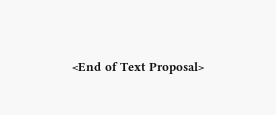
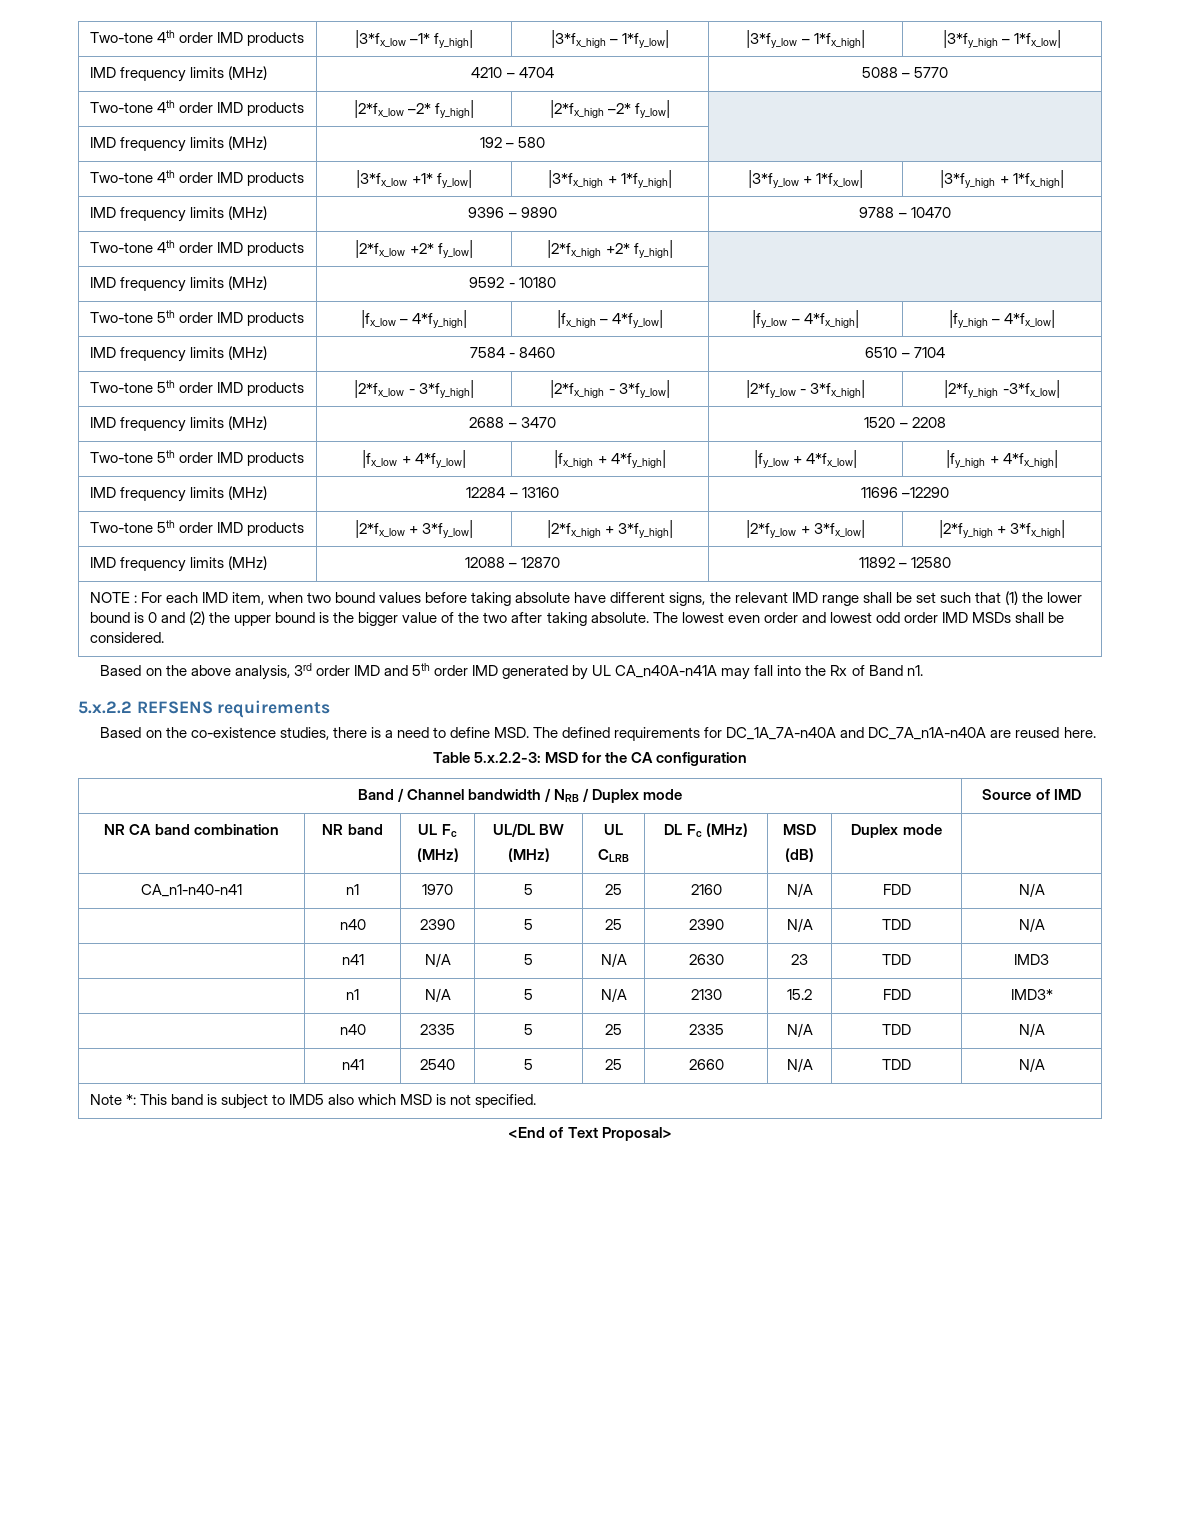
+ Two-tone 4th order IMD products | |3*fx_low –1* fy_high| | |3*fx_high – 1*fy_low| | |3*fy_low – 1*fx_high| | |3*fy_high – 1*fx_low|
+ IMD frequency limits (MHz) | 4210 – 4704 | 5088 – 5770
+ Two-tone 4th order IMD products | |2*fx_low –2* fy_high| | |2*fx_high –2* fy_low| |
+ IMD frequency limits (MHz) | 192 – 580 |
+ Two-tone 4th order IMD products | |3*fx_low +1* fy_low| | |3*fx_high + 1*fy_high| | |3*fy_low + 1*fx_low| | |3*fy_high + 1*fx_high|
+ IMD frequency limits (MHz) | 9396 – 9890 | 9788 – 10470
+ Two-tone 4th order IMD products | |2*fx_low +2* fy_low| | |2*fx_high +2* fy_high| |
+ IMD frequency limits (MHz) | 9592 - 10180 |
+ Two-tone 5th order IMD products | |fx_low – 4*fy_high| | |fx_high – 4*fy_low| | |fy_low – 4*fx_high| | |fy_high – 4*fx_low|
+ IMD frequency limits (MHz) | 7584 - 8460 | 6510 – 7104
+ Two-tone 5th order IMD products | |2*fx_low - 3*fy_high| | |2*fx_high - 3*fy_low| | |2*fy_low - 3*fx_high| | |2*fy_high -3*fx_low|
+ IMD frequency limits (MHz) | 2688 – 3470 | 1520 – 2208
+ Two-tone 5th order IMD products | |fx_low + 4*fy_low| | |fx_high + 4*fy_high| | |fy_low + 4*fx_low| | |fy_high + 4*fx_high|
+ IMD frequency limits (MHz) | 12284 – 13160 | 11696 –12290
+ Two-tone 5th order IMD products | |2*fx_low + 3*fy_low| | |2*fx_high + 3*fy_high| | |2*fy_low + 3*fx_low| | |2*fy_high + 3*fx_high|
+ IMD frequency limits (MHz) | 12088 – 12870 | 11892 – 12580
+ NOTE : For each IMD item, when two bound values before taking absolute have different signs, the relevant IMD range shall be set such that (1) the lower bound is 0 and (2) the upper bound is the bigger value of the two after taking absolute. The lowest even order and lowest odd order IMD MSDs shall be considered.
+ Based on the above analysis, 3rd order IMD and 5th order IMD generated by UL CA_n40A-n41A may fall into the Rx of Band n1.
+ 5.x.2.2 REFSENS requirements
+ Based on the co-existence studies, there is a need to define MSD. The defined requirements for DC_1A_7A-n40A and DC_7A_n1A-n40A are reused here.
+ Table 5.x.2.2-3: MSD for the CA configuration
+ Band / Channel bandwidth / NRB / Duplex mode | Source of IMD
+ NR CA band combination | NR band | UL Fc
+ (MHz) | UL/DL BW
+ (MHz) | UL
+ CLRB | DL Fc (MHz) | MSD
+ (dB) | Duplex mode |
+ CA_n1-n40-n41 | n1 | 1970 | 5 | 25 | 2160 | N/A | FDD | N/A
+ | n40 | 2390 | 5 | 25 | 2390 | N/A | TDD | N/A
+ | n41 | N/A | 5 | N/A | 2630 | 23 | TDD | IMD3
+ | n1 | N/A | 5 | N/A | 2130 | 15.2 | FDD | IMD3*
+ | n40 | 2335 | 5 | 25 | 2335 | N/A | TDD | N/A
+ | n41 | 2540 | 5 | 25 | 2660 | N/A | TDD | N/A
+ Note *: This band is subject to IMD5 also which MSD is not specified.

